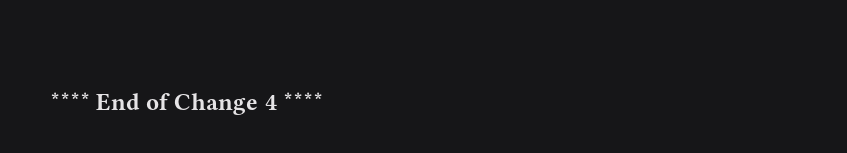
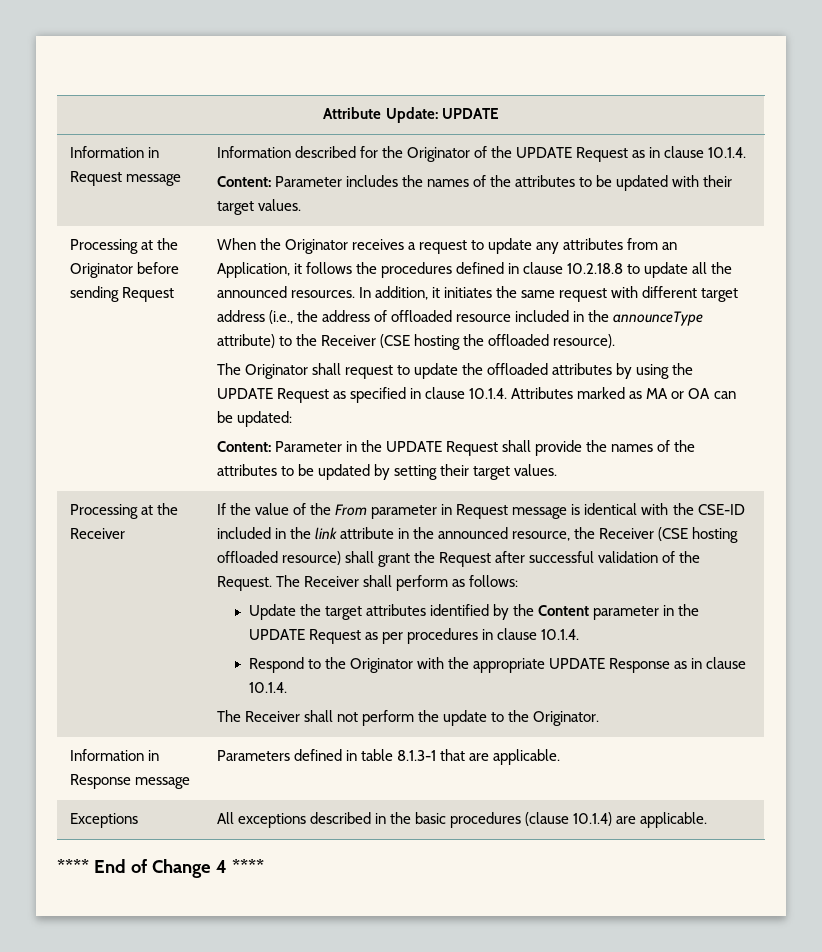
+ Attribute Update: UPDATE
+ Information in Request message | Information described for the Originator of the UPDATE Request as in clause 10.1.4.
+ Content: Parameter includes the names of the attributes to be updated with their target values.
+ Processing at the Originator before sending Request | When the Originator receives a request to update any attributes from an Application, it follows the procedures defined in clause 10.2.18.8 to update all the announced resources. In addition, it initiates the same request with different target address (i.e., the address of offloaded resource included in the announceType attribute) to the Receiver (CSE hosting the offloaded resource).
+ The Originator shall request to update the offloaded attributes by using the UPDATE Request as specified in clause 10.1.4. Attributes marked as MA or OA can be updated:
+ Content: Parameter in the UPDATE Request shall provide the names of the attributes to be updated by setting their target values.
+ Processing at the Receiver | If the value of the From parameter in Request message is identical with the CSE-ID included in the link attribute in the announced resource, the Receiver (CSE hosting offloaded resource) shall grant the Request after successful validation of the Request. The Receiver shall perform as follows:
+ Update the target attributes identified by the Content parameter in the UPDATE Request as per procedures in clause 10.1.4.
+ Respond to the Originator with the appropriate UPDATE Response as in clause 10.1.4.
+ The Receiver shall not perform the update to the Originator.
+ Information in Response message | Parameters defined in table 8.1.3-1 that are applicable.
+ Exceptions | All exceptions described in the basic procedures (clause 10.1.4) are applicable.

